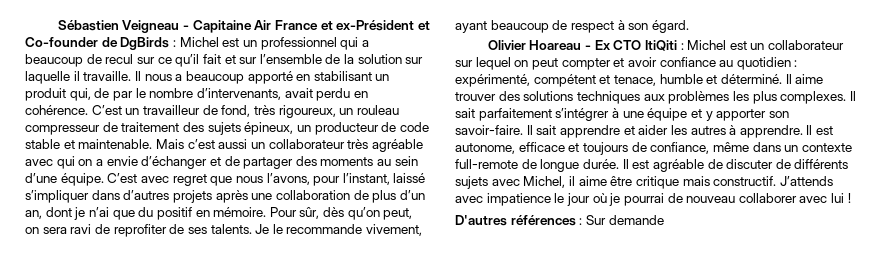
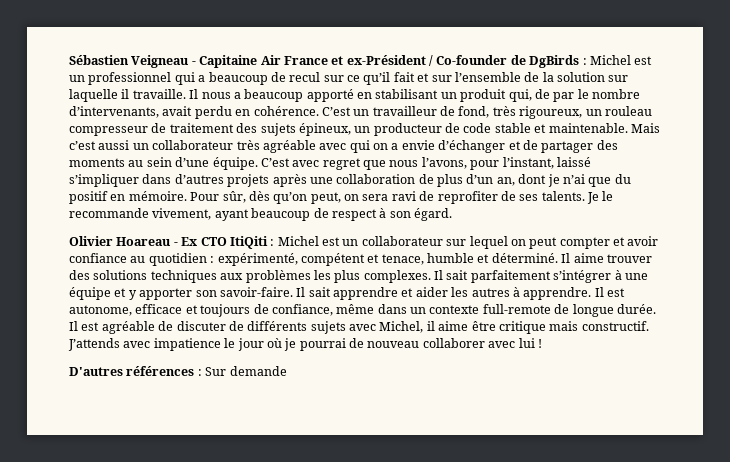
- Sébastien Veigneau - Capitaine Air France et ex-Président et Co-founder de DgBirds : Michel est un professionnel qui a beaucoup de recul sur ce qu’il fait et sur l’ensemble de la solution sur laquelle il travaille.
+ Sébastien Veigneau - Capitaine Air France et ex-Président / Co-founder de DgBirds : Michel est un professionnel qui a beaucoup de recul sur ce qu’il fait et sur l’ensemble de la solution sur laquelle il travaille.

